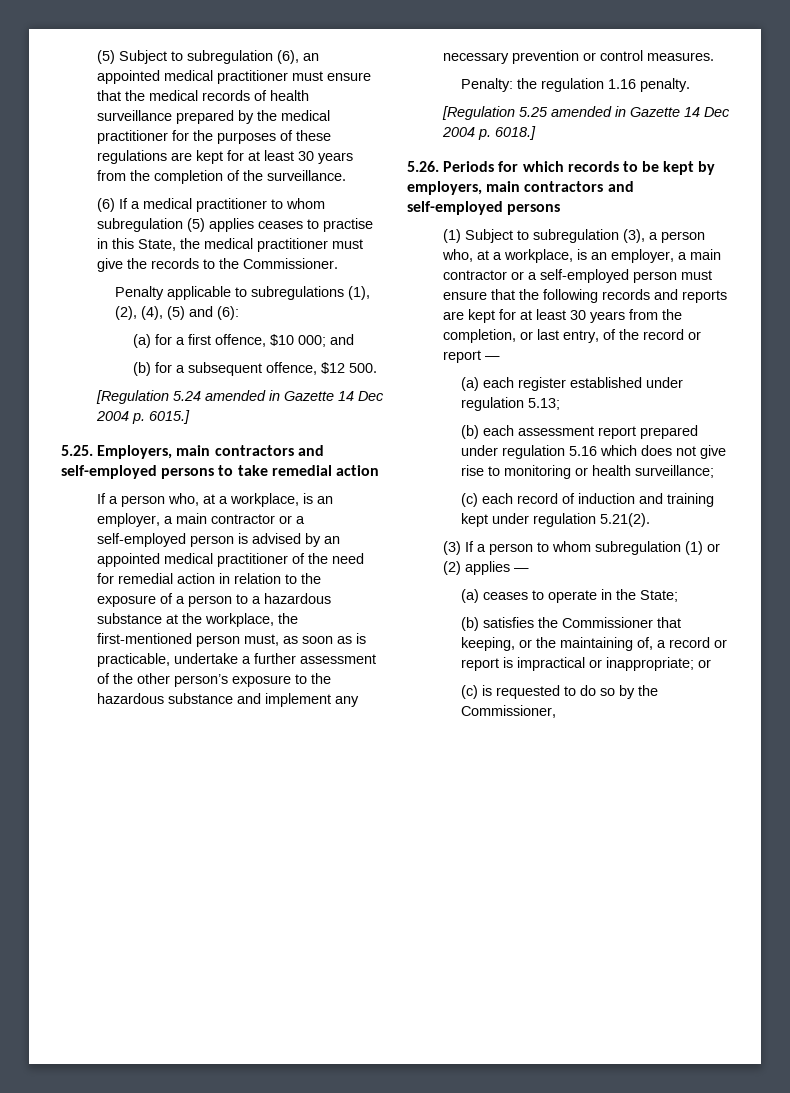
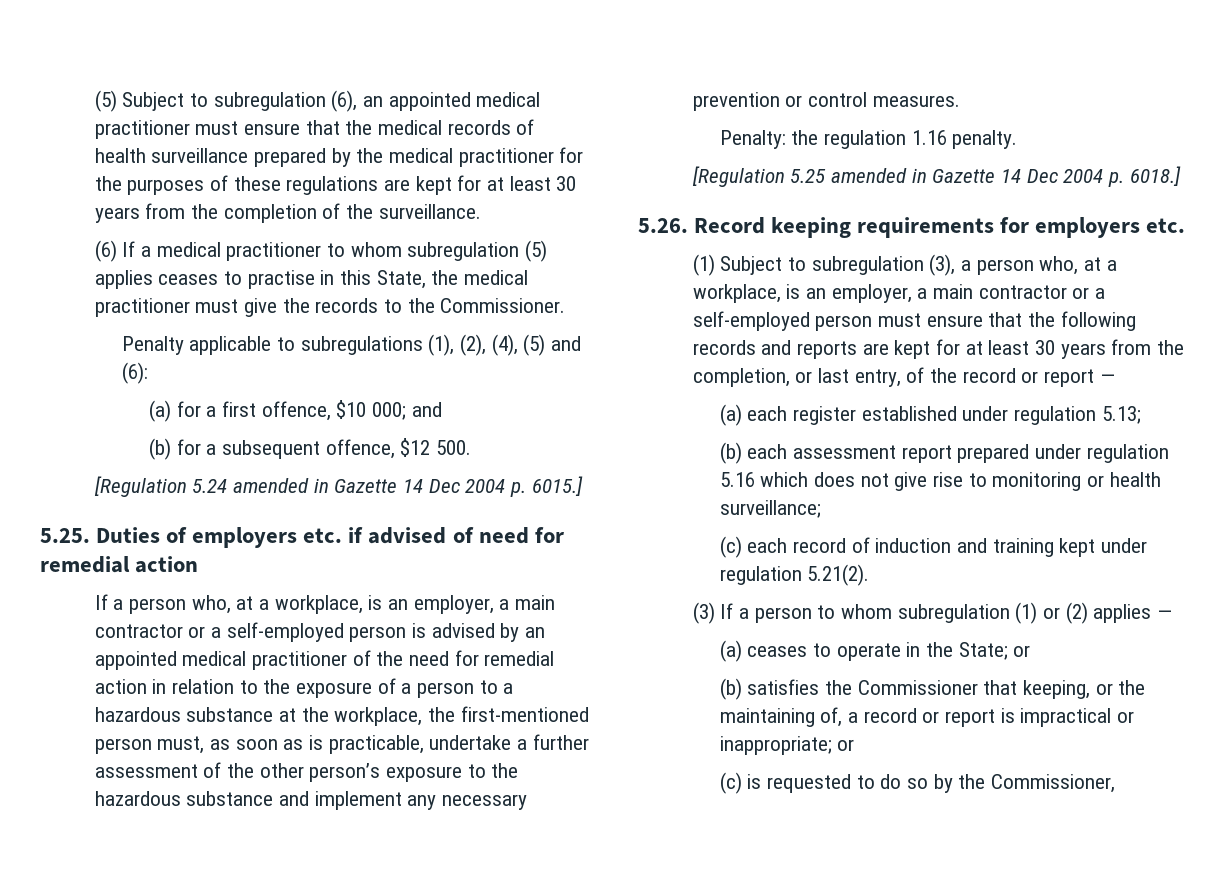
- 5.25. Employers, main contractors and self-employed persons to take remedial action
+ 5.25. Duties of employers etc. if advised of need for remedial action
- 5.26. Periods for which records to be kept by employers, main contractors and self-employed persons
+ 5.26. Record keeping requirements for employers etc.
- (a) ceases to operate in the State;
+ (a) ceases to operate in the State; or

